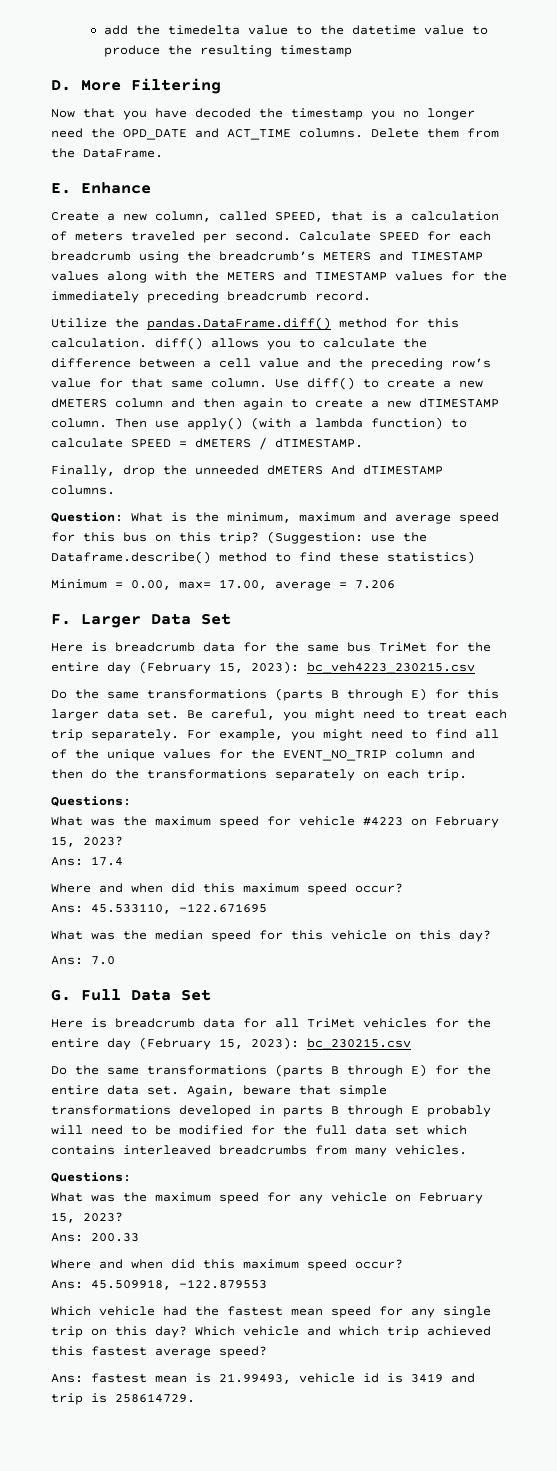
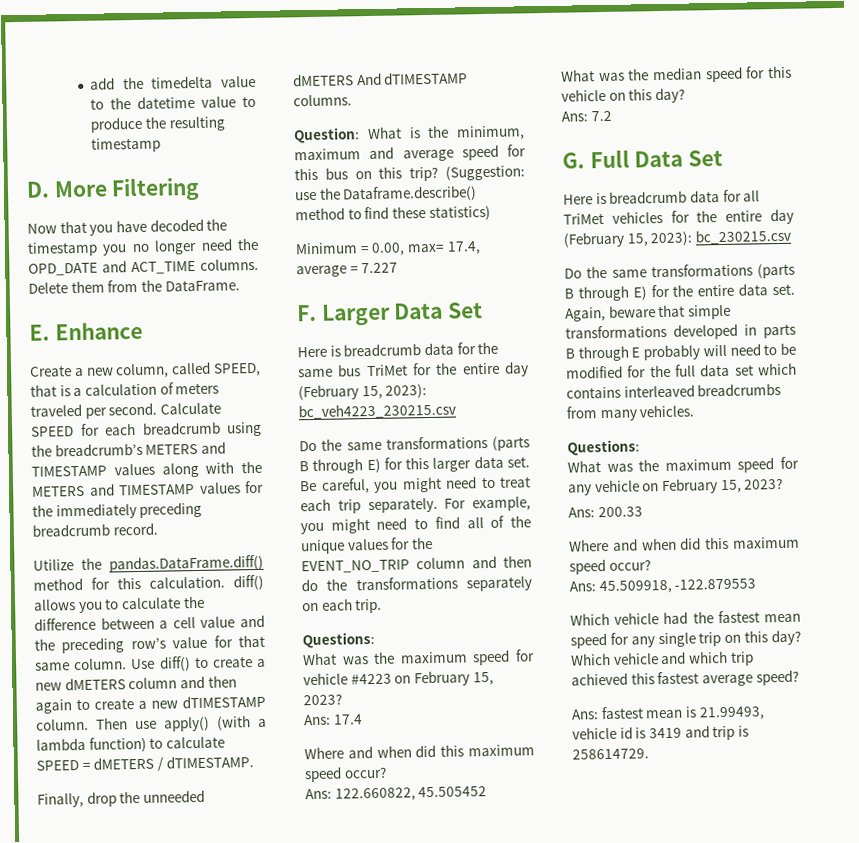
- Minimum = 0.00, max= 17.00, average = 7.206
+ Minimum = 0.00, max= 17.4, average = 7.227
- Ans: 45.533110, -122.671695
+ Ans: 122.660822, 45.505452
- Ans: 7.0
+ Ans: 7.2

